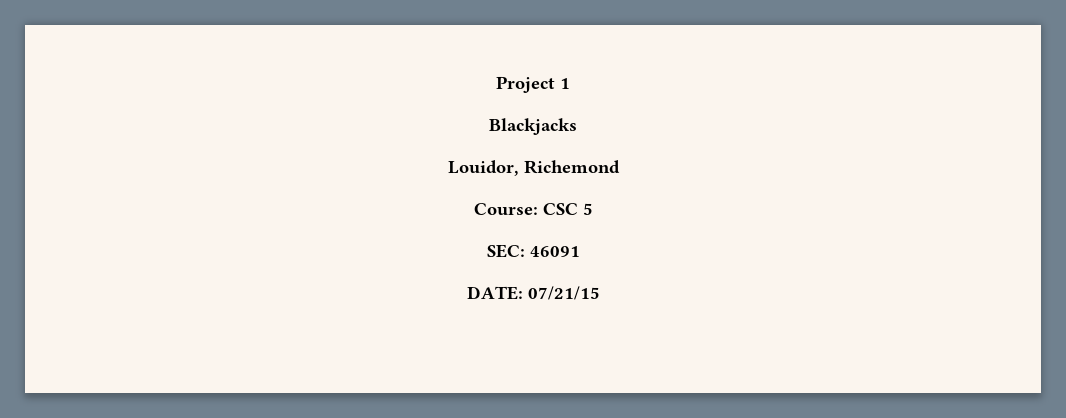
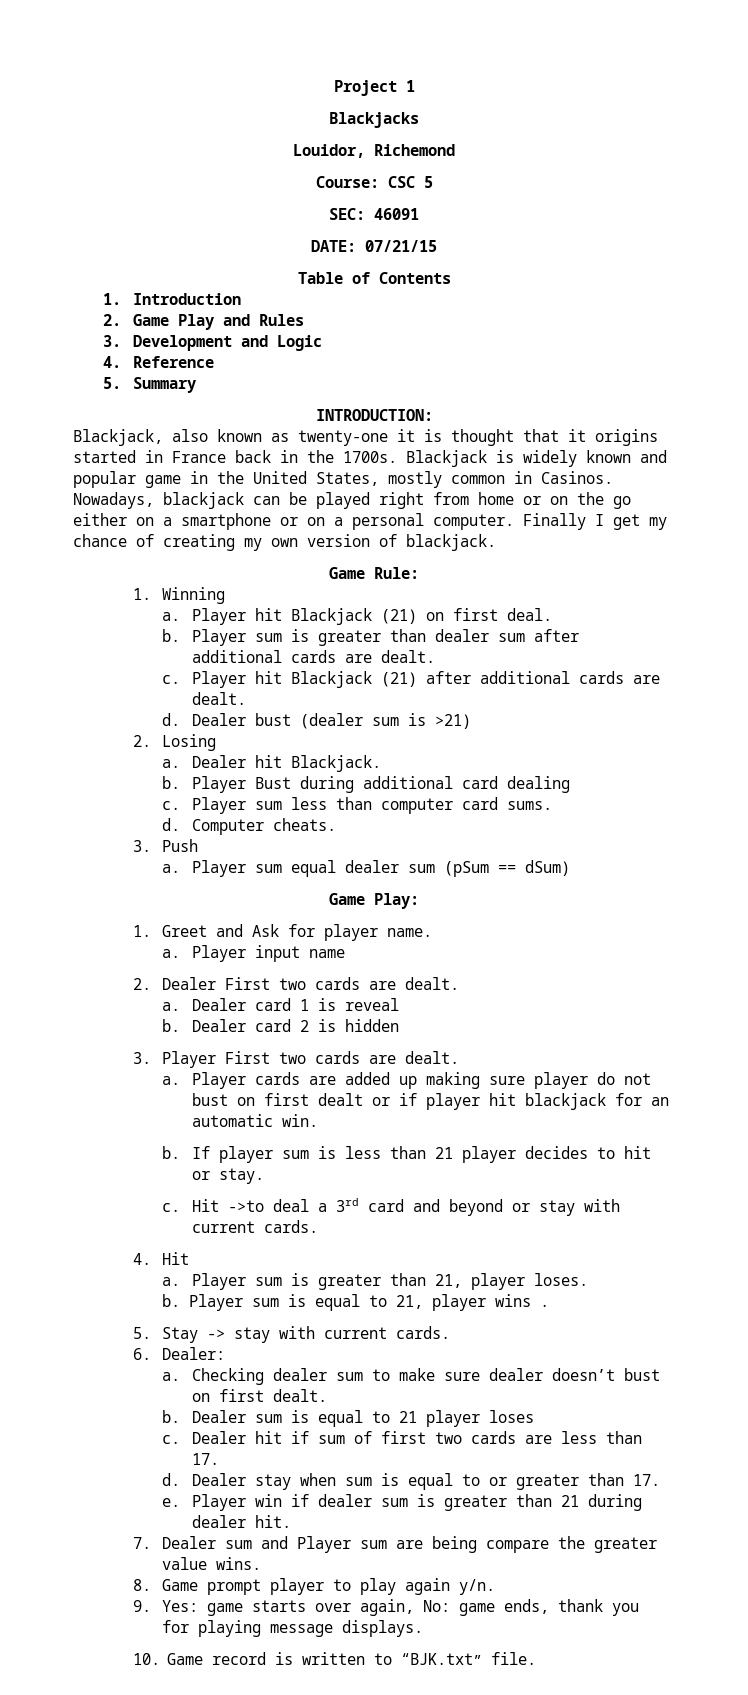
+ Table of Contents
+ 1. Introduction
+ 2. Game Play and Rules
+ 3. Development and Logic
+ 4. Reference
+ 5. Summary
+ INTRODUCTION:
+ Blackjack, also known as twenty-one it is thought that it origins started in France back in the 1700s. Blackjack is widely known and popular game in the United States, mostly common in Casinos. Nowadays, blackjack can be played right from home or on the go either on a smartphone or on a personal computer. Finally I get my chance of creating my own version of blackjack.
+ Game Rule:
+ 1. Winning
+ a. Player hit Blackjack (21) on first deal.
+ b. Player sum is greater than dealer sum after additional cards are dealt.
+ c. Player hit Blackjack (21) after additional cards are dealt.
+ d. Dealer bust (dealer sum is >21)
+ 2. Losing
+ a. Dealer hit Blackjack.
+ b. Player Bust during additional card dealing
+ c. Player sum less than computer card sums.
+ d. Computer cheats.
+ 3. Push
+ a. Player sum equal dealer sum (pSum == dSum)
+ Game Play:
+ 1. Greet and Ask for player name.
+ a. Player input name
+ 2. Dealer First two cards are dealt.
+ a. Dealer card 1 is reveal
+ b. Dealer card 2 is hidden
+ 3. Player First two cards are dealt.
+ a. Player cards are added up making sure player do not bust on first dealt or if player hit blackjack for an automatic win.
+ b. If player sum is less than 21 player decides to hit or stay.
+ c. Hit ->to deal a 3rd card and beyond or stay with current cards.
+ 4. Hit
+ a. Player sum is greater than 21, player loses.
+ b. Player sum is equal to 21, player wins .
+ 5. Stay -> stay with current cards.
+ 6. Dealer:
+ a. Checking dealer sum to make sure dealer doesn’t bust on first dealt.
+ b. Dealer sum is equal to 21 player loses
+ c. Dealer hit if sum of first two cards are less than 17.
+ d. Dealer stay when sum is equal to or greater than 17.
+ e. Player win if dealer sum is greater than 21 during dealer hit.
+ 7. Dealer sum and Player sum are being compare the greater value wins.
+ 8. Game prompt player to play again y/n.
+ 9. Yes: game starts over again, No: game ends, thank you for playing message displays.
+ 10. Game record is written to “BJK.txt” file.

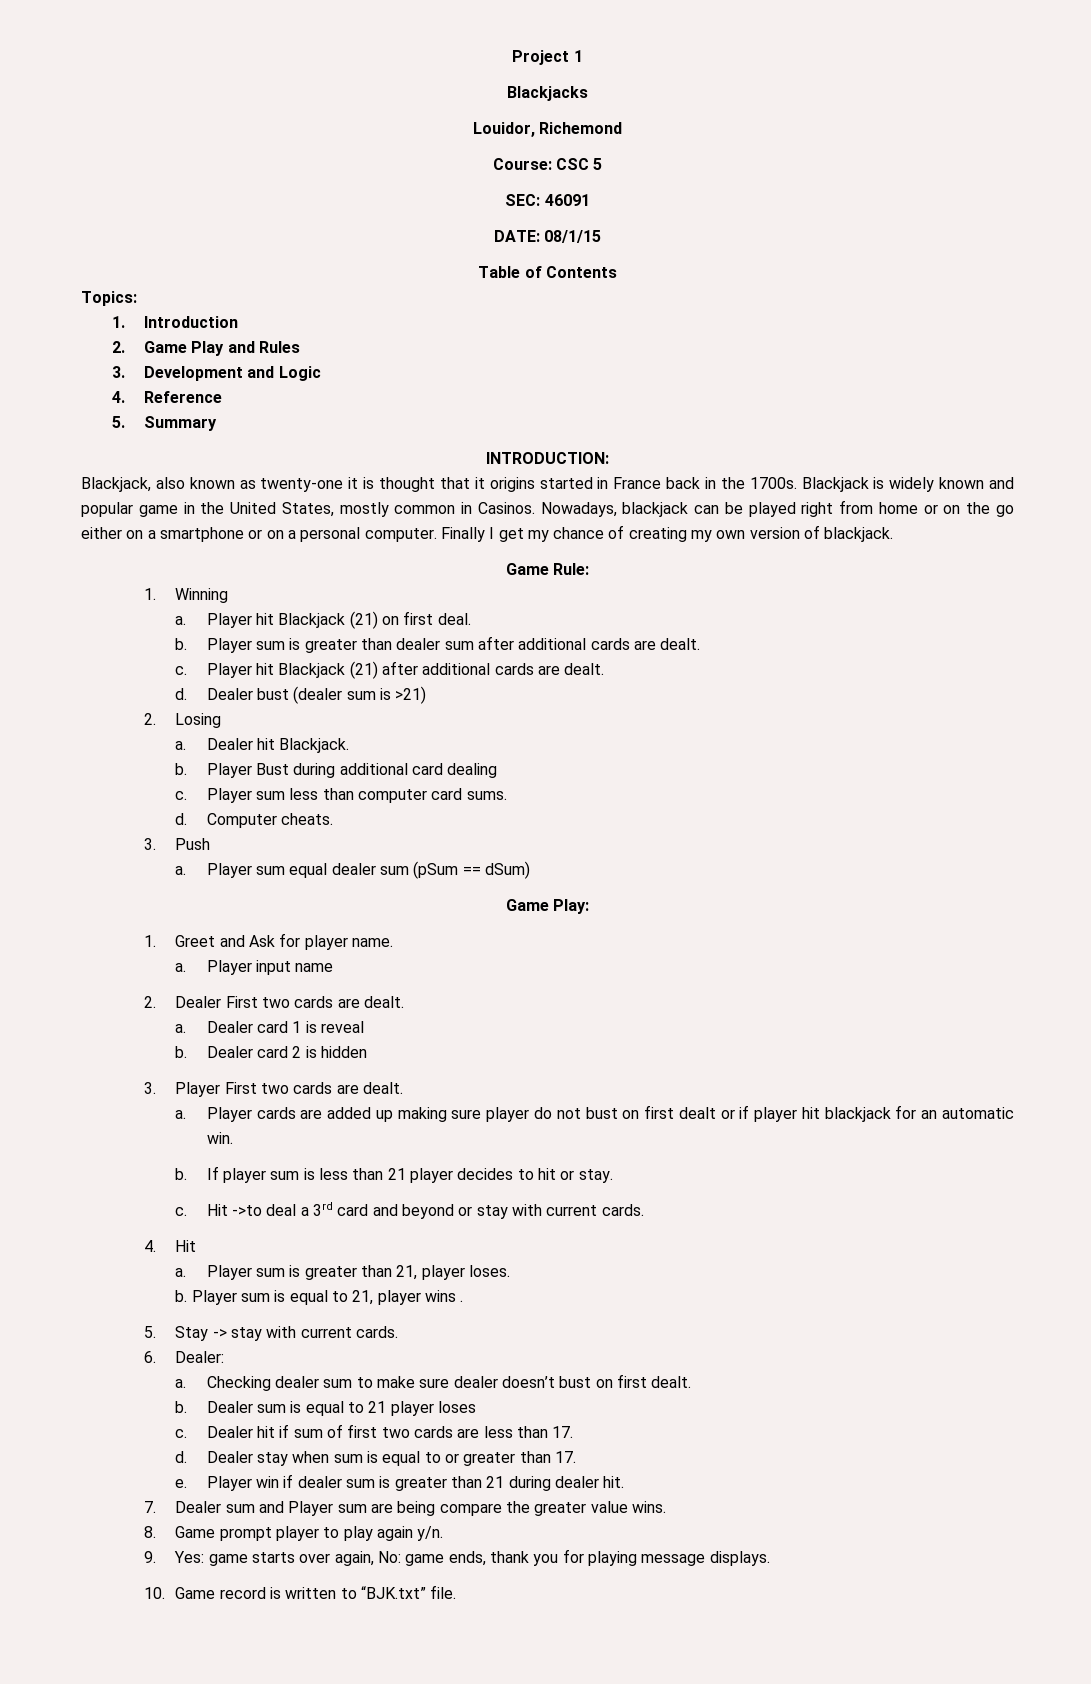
- DATE: 07/21/15
+ DATE: 08/1/15
+ Topics:

